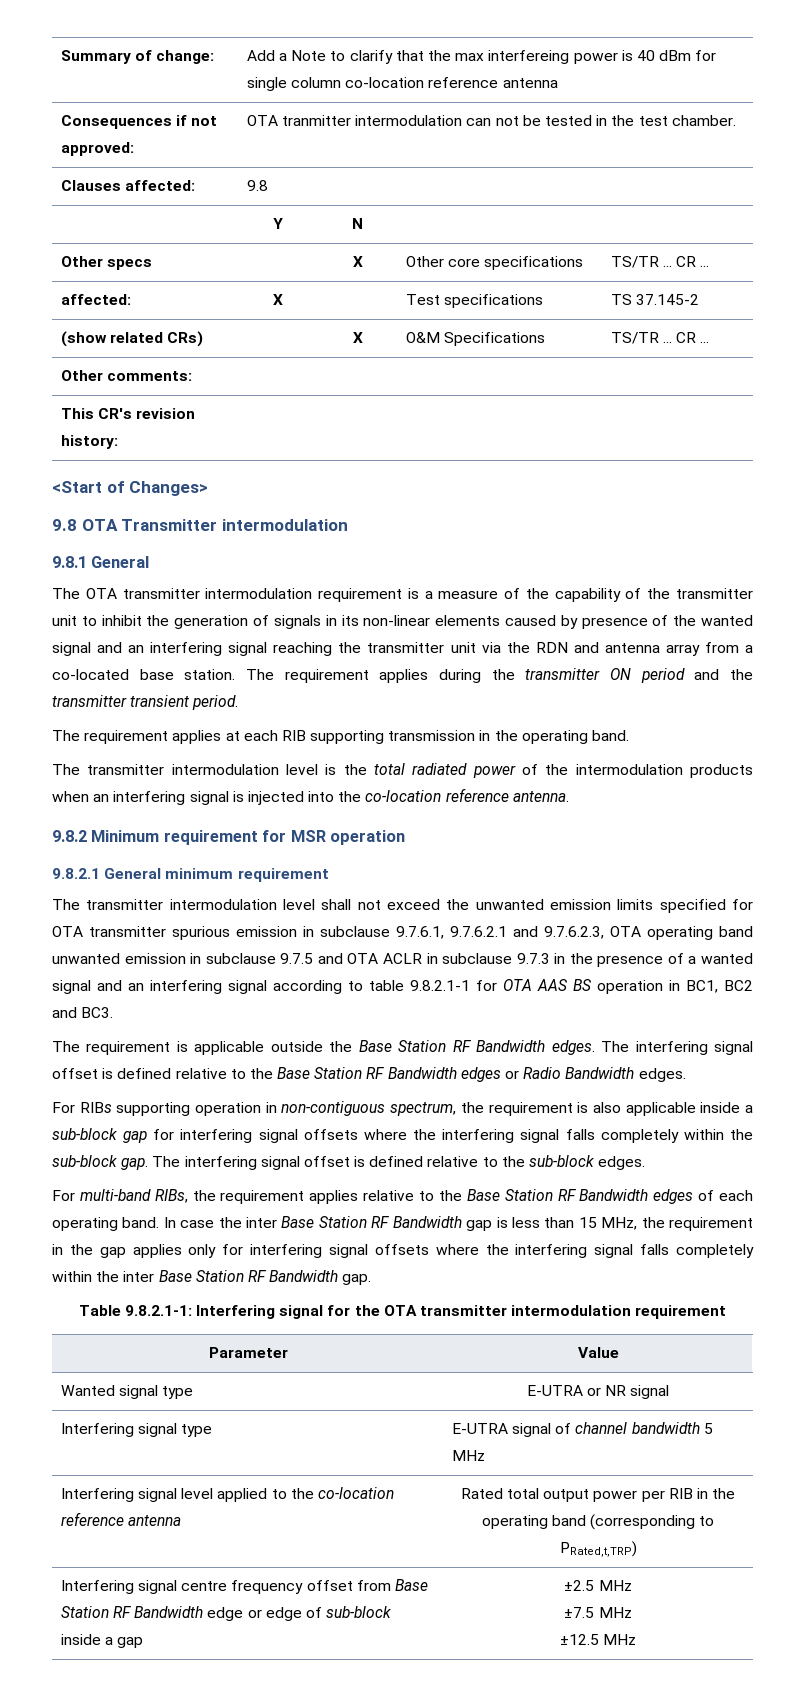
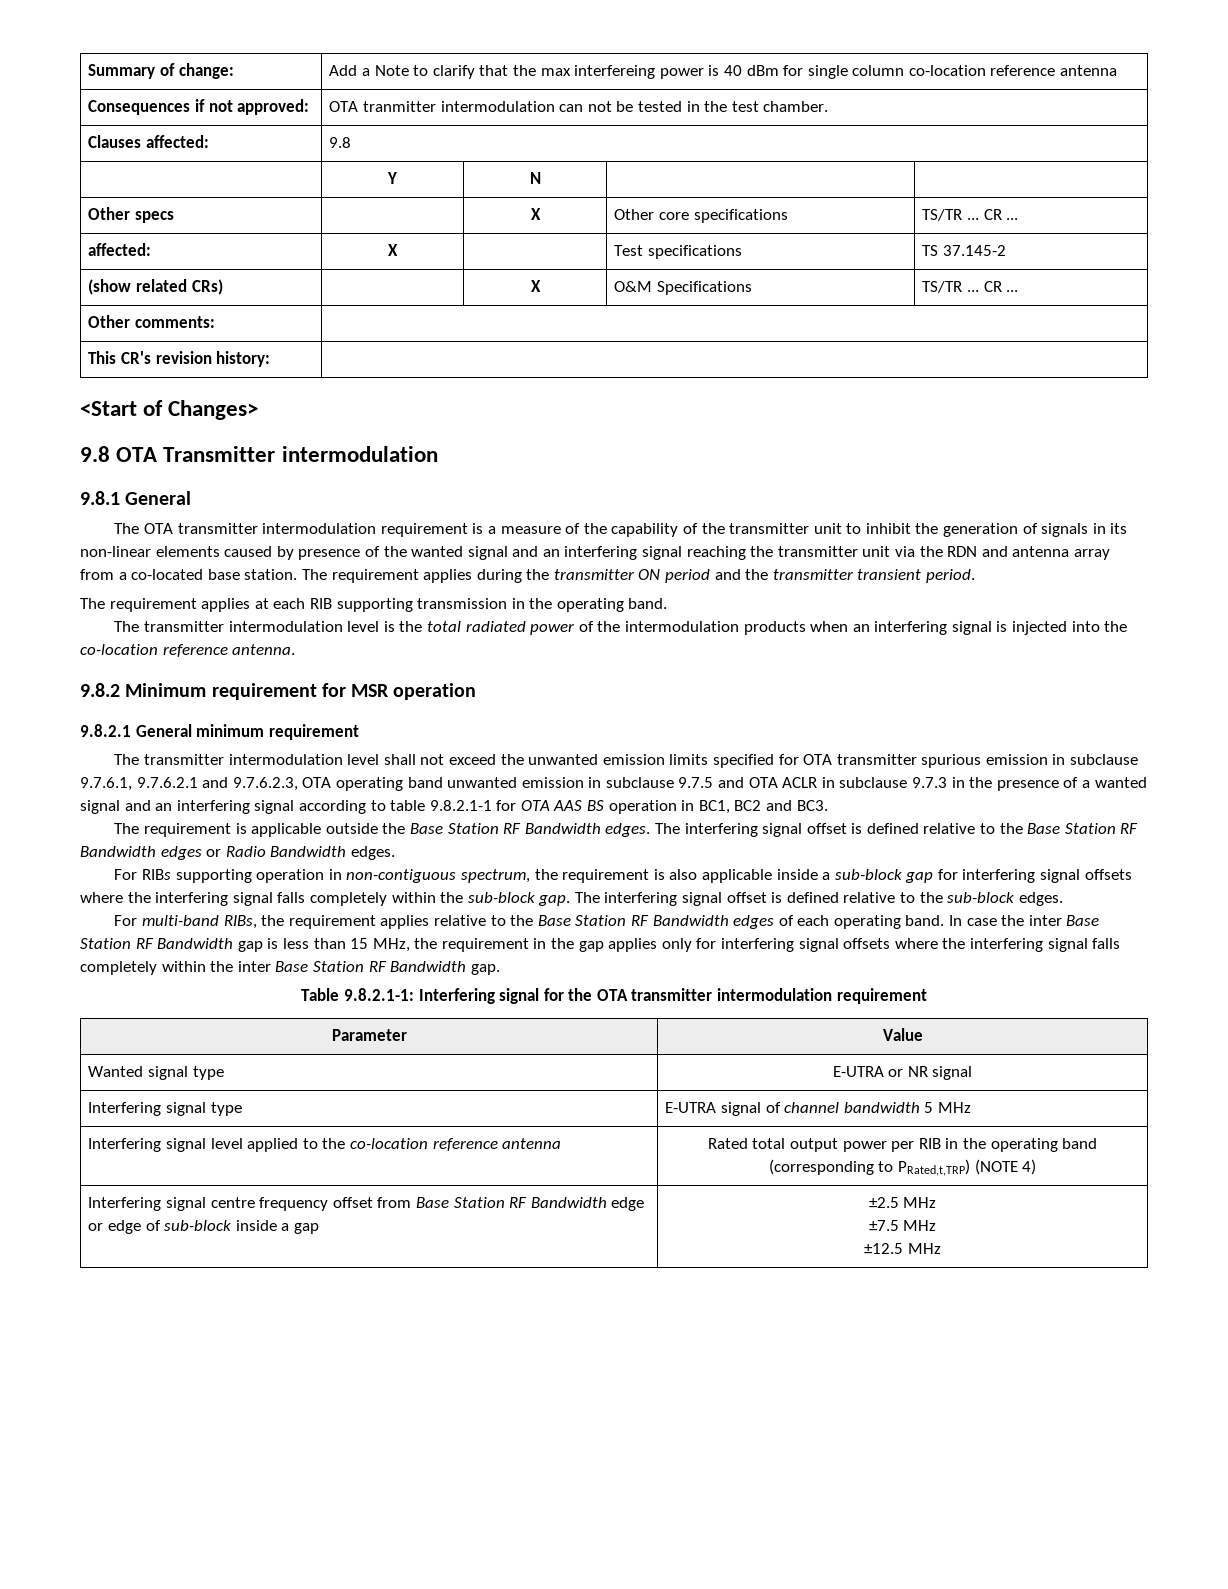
- Interfering signal level applied to the co-location reference antenna | Rated total output power per RIB in the operating band (corresponding to PRated,t,TRP)
+ Interfering signal level applied to the co-location reference antenna | Rated total output power per RIB in the operating band (corresponding to PRated,t,TRP) (NOTE 4)

